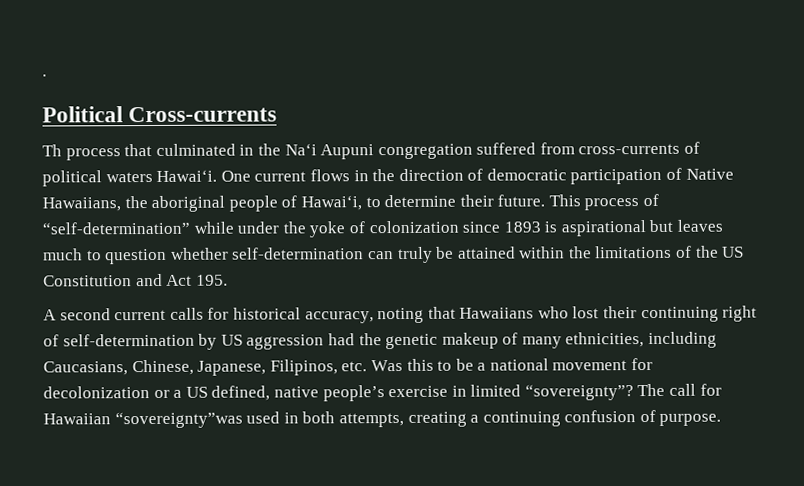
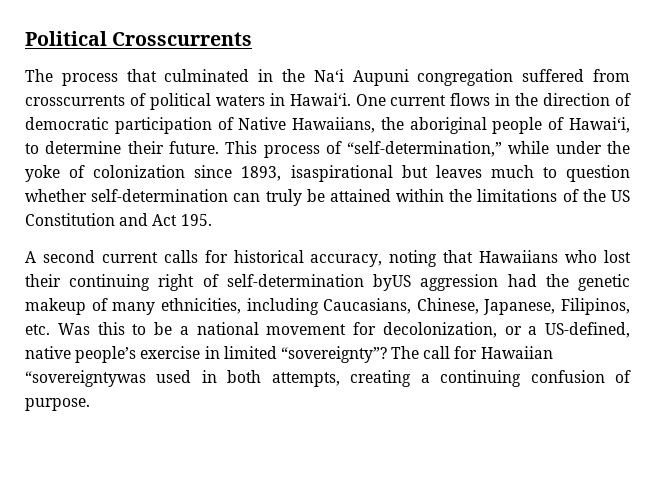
- .
- Political Cross-currents
- Th process that culminated in the Naʻi Aupuni congregation suffered from cross-currents of political waters Hawaiʻi.
+ Political Crosscurrents
+ The process that culminated in the Naʻi Aupuni congregation suffered from crosscurrents of political waters in Hawaiʻi.
- This process of “self-determination” while under the yoke of colonization since 1893 is aspirational but leaves much to question whether self-determination can truly be attained within the limitations of the US Constitution and Act 195.
+ This process of “self-determination,” while under the yoke of colonization since 1893, isaspirational but leaves much to question whether self-determination can truly be attained within the limitations of the US Constitution and Act 195.
- A second current calls for historical accuracy, noting that Hawaiians who lost their continuing right of self-determination by US aggression had the genetic makeup of many ethnicities, including Caucasians, Chinese, Japanese, Filipinos, etc. Was this to be a national movement for decolonization or a US defined, native people’s exercise in limited “sovereignty”?
+ A second current calls for historical accuracy, noting that Hawaiians who lost their continuing right of self-determination byUS aggression had the genetic makeup of many ethnicities, including Caucasians, Chinese, Japanese, Filipinos, etc. Was this to be a national movement for decolonization, or a US-defined, native people’s exercise in limited “sovereignty”?
- The call for Hawaiian “sovereignty”was used in both attempts, creating a continuing confusion of purpose.
+ The call for Hawaiian “sovereigntywas used in both attempts, creating a continuing confusion of purpose.

